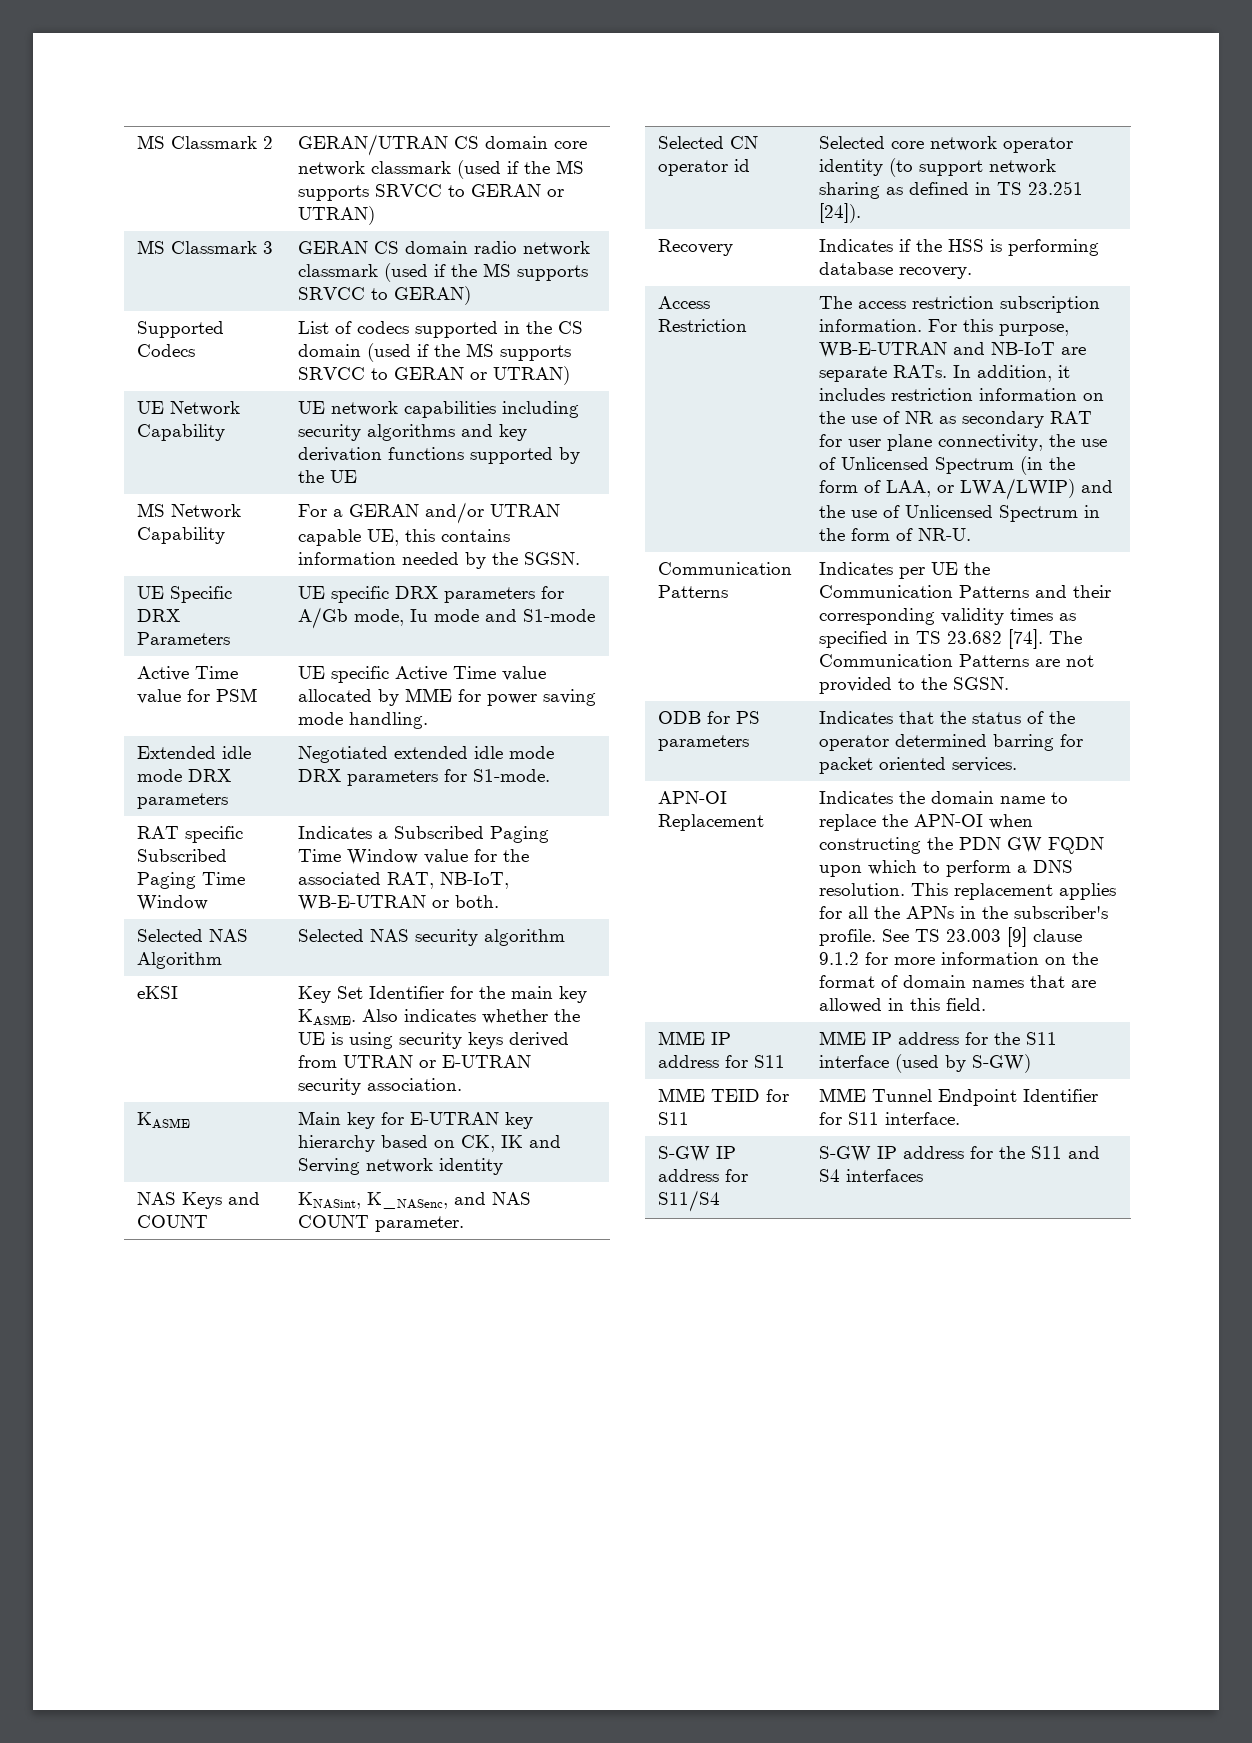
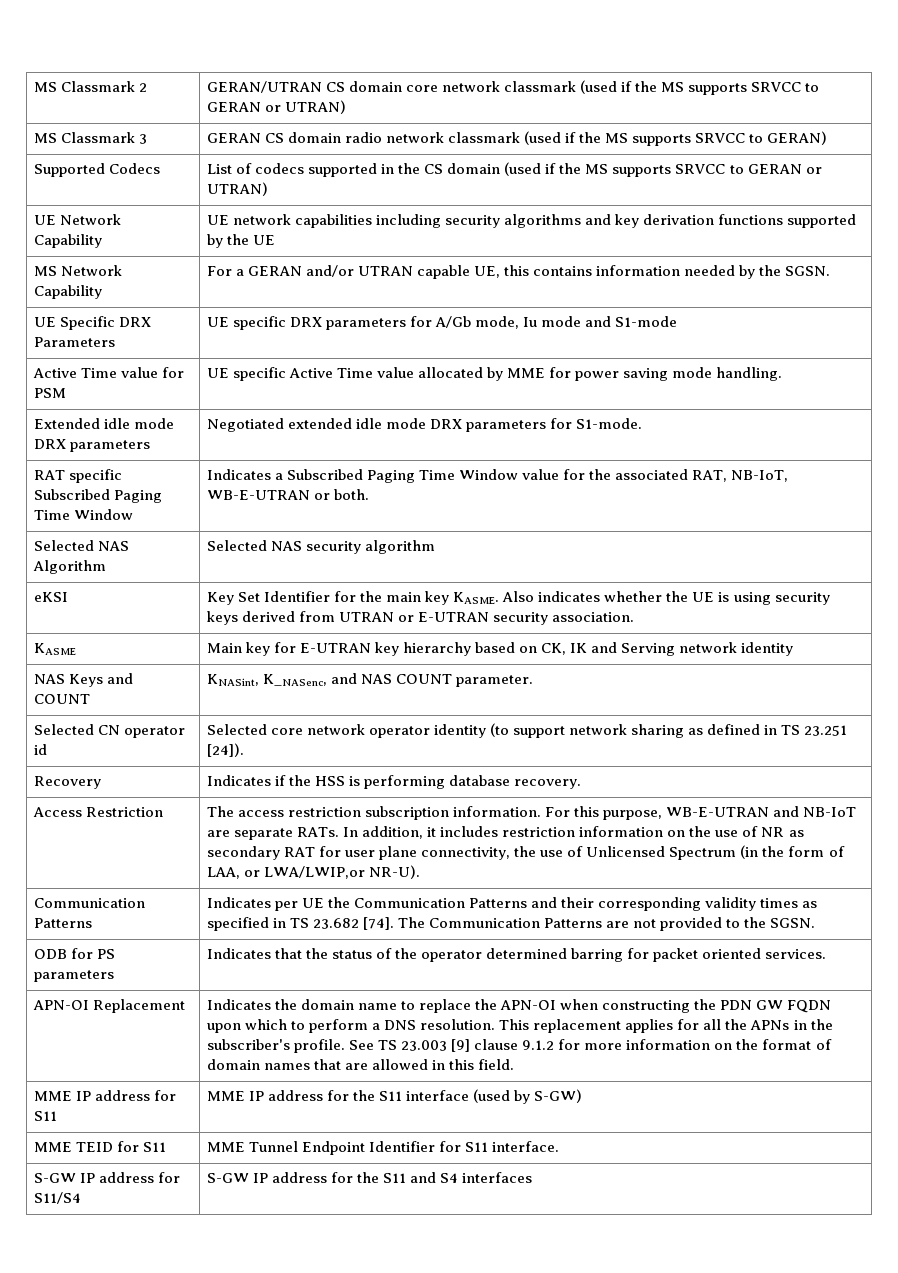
- In addition, it includes restriction information on the use of NR as secondary RAT for user plane connectivity, the use of Unlicensed Spectrum (in the form of LAA, or LWA/LWIP) and the use of Unlicensed Spectrum in the form of NR-U.
+ In addition, it includes restriction information on the use of NR as secondary RAT for user plane connectivity, the use of Unlicensed Spectrum (in the form of LAA, or LWA/LWIP,or NR-U).

